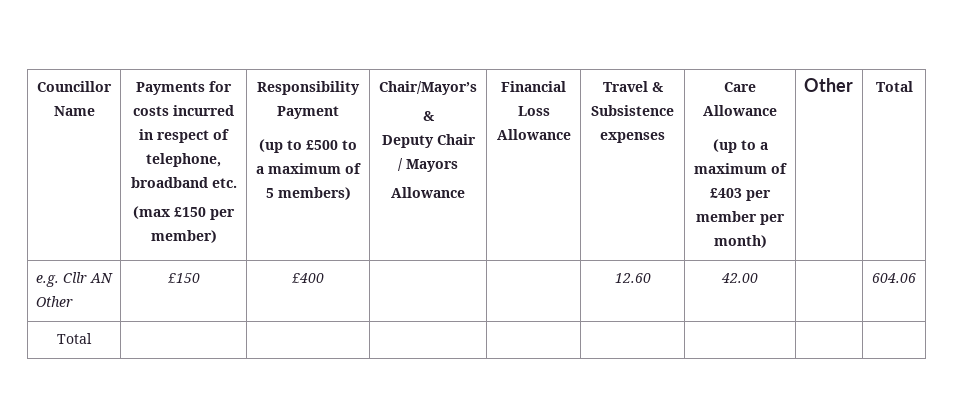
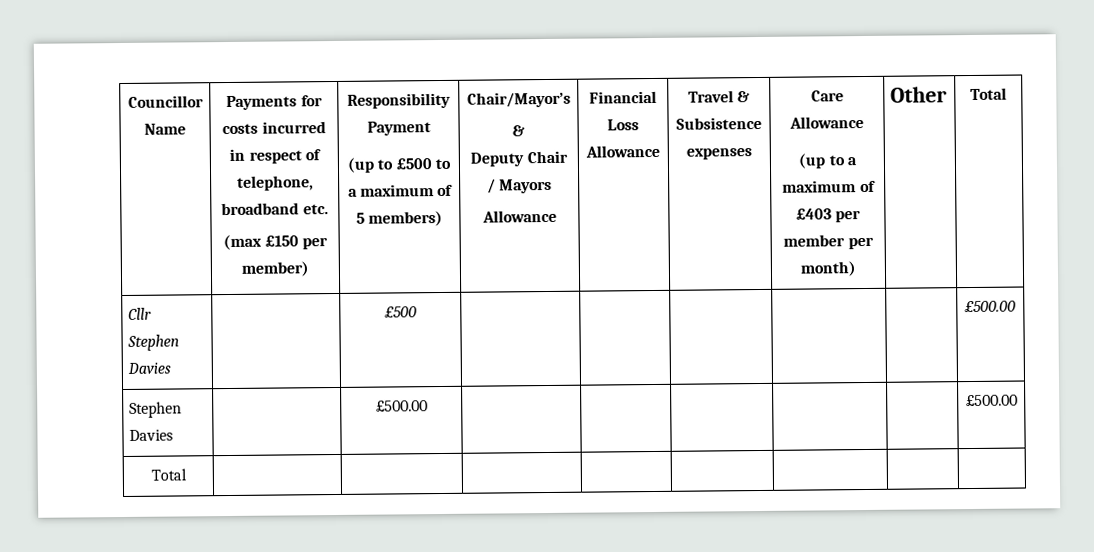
- e.g. Cllr AN Other | £150 | £400 | | | 12.60 | 42.00 | | 604.06
+ Cllr Stephen Davies | | £500 | | | | | | £500.00
+ Stephen Davies | | £500.00 | | | | | | £500.00

